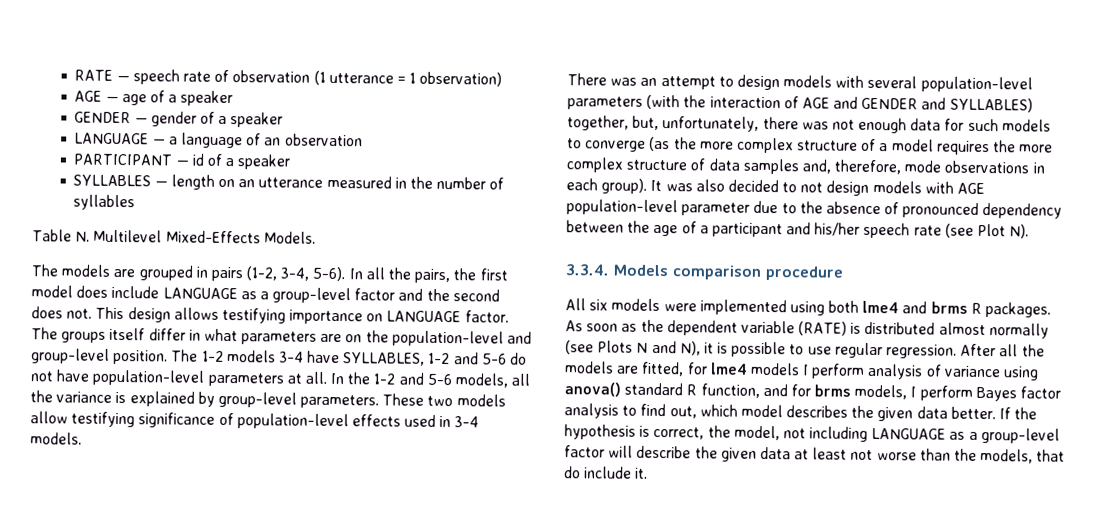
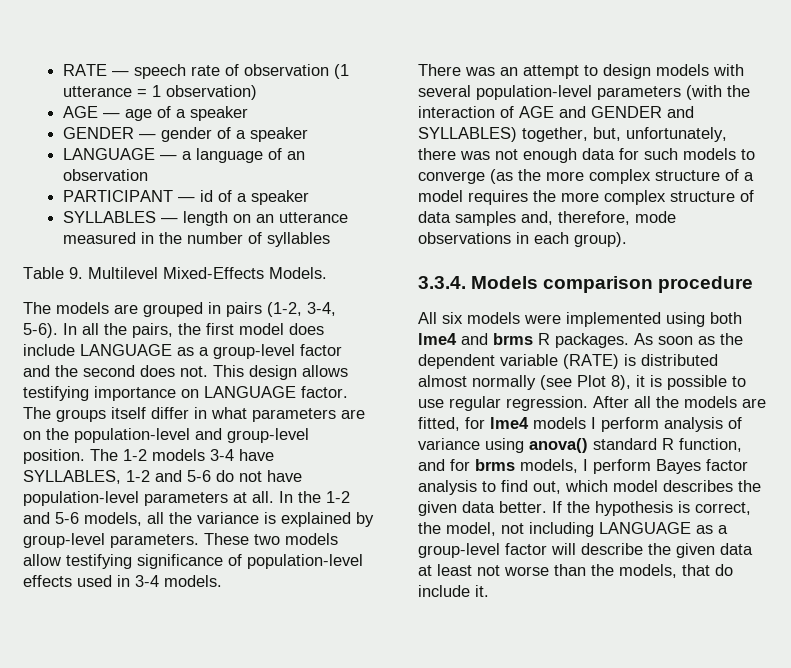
- Table N. Multilevel Mixed-Effects Models.
+ Table 9. Multilevel Mixed-Effects Models.
- It was also decided to not design models with AGE population-level parameter due to the absence of pronounced dependency between the age of a participant and his/her speech rate (see Plot N).
- As soon as the dependent variable (RATE) is distributed almost normally (see Plots N and N), it is possible to use regular regression.
+ As soon as the dependent variable (RATE) is distributed almost normally (see Plot 8), it is possible to use regular regression.

